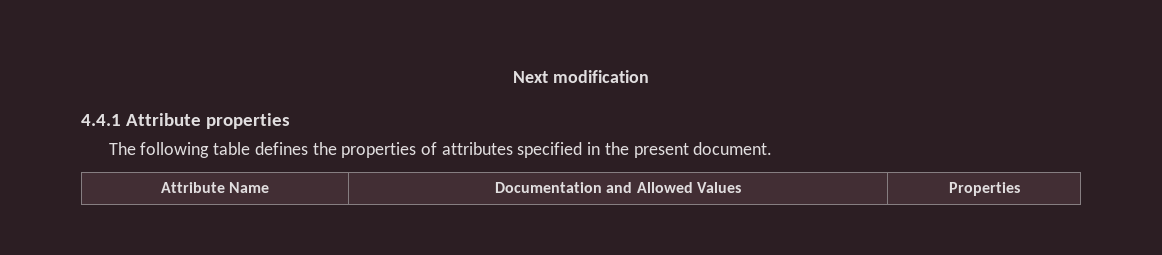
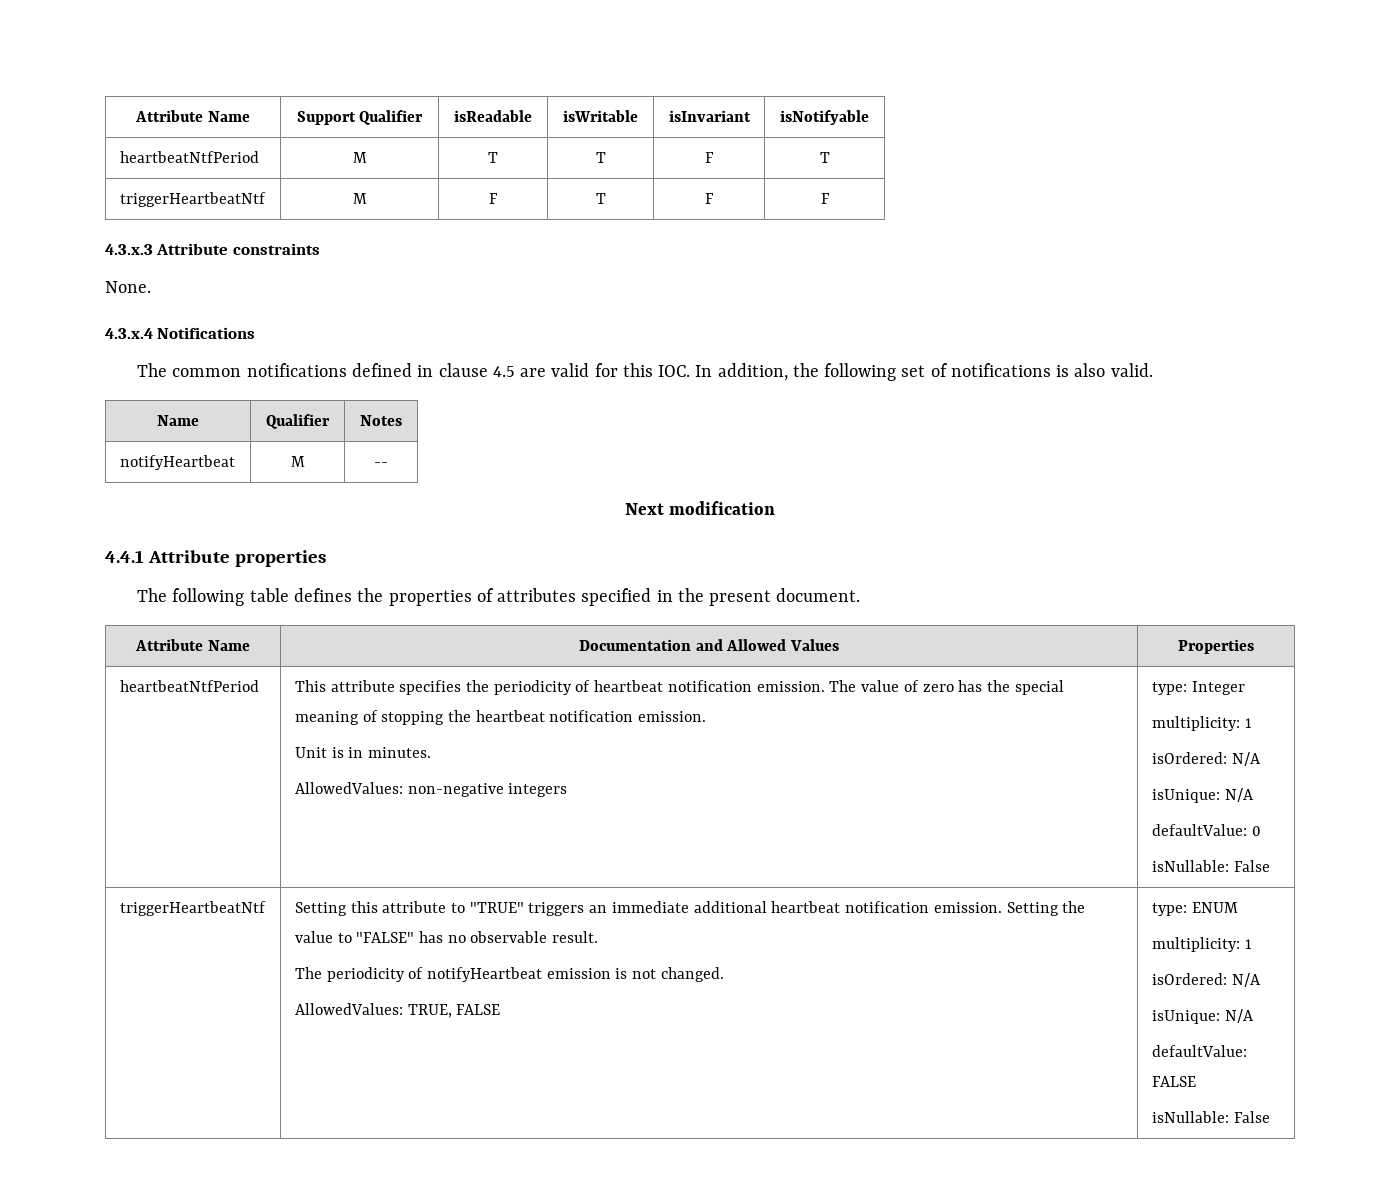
+ Attribute Name | Support Qualifier | isReadable | isWritable | isInvariant | isNotifyable
+ heartbeatNtfPeriod | M | T | T | F | T
+ triggerHeartbeatNtf | M | F | T | F | F
+ 4.3.x.3 Attribute constraints
+ None.
+ 4.3.x.4 Notifications
+ The common notifications defined in clause 4.5 are valid for this IOC. In addition, the following set of notifications is also valid.
+ Name | Qualifier | Notes
+ notifyHeartbeat | M | --
+ heartbeatNtfPeriod | This attribute specifies the periodicity of heartbeat notification emission. The value of zero has the special meaning of stopping the heartbeat notification emission.
+ Unit is in minutes.
+ AllowedValues: non-negative integers | type: Integer
+ multiplicity: 1
+ isOrdered: N/A
+ isUnique: N/A
+ defaultValue: 0
+ isNullable: False
+ triggerHeartbeatNtf | Setting this attribute to "TRUE" triggers an immediate additional heartbeat notification emission. Setting the value to "FALSE" has no observable result.
+ The periodicity of notifyHeartbeat emission is not changed.
+ AllowedValues: TRUE, FALSE | type: ENUM
+ multiplicity: 1
+ isOrdered: N/A
+ isUnique: N/A
+ defaultValue: FALSE
+ isNullable: False

